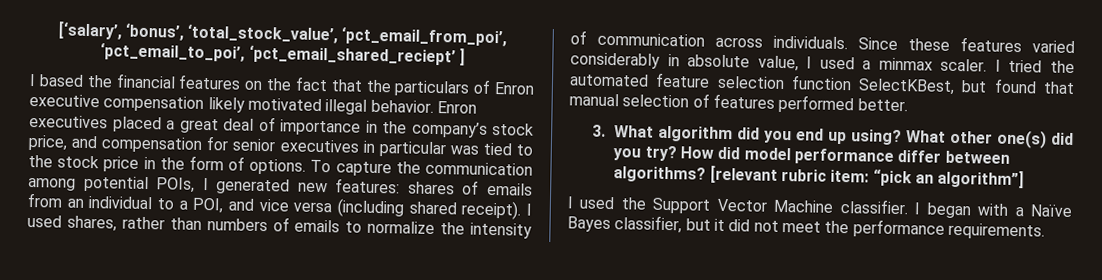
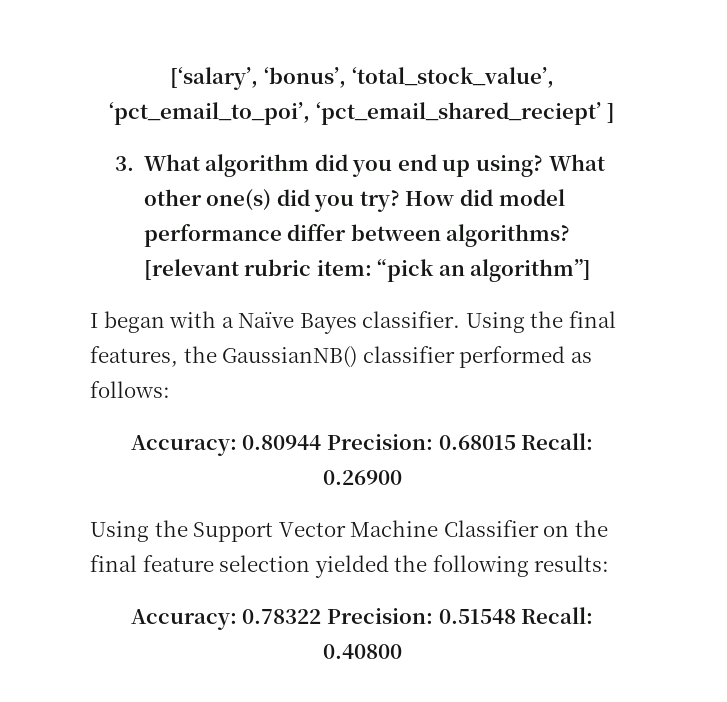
- [‘salary’, ‘bonus’, ‘total_stock_value’, ‘pct_email_from_poi’, ‘pct_email_to_poi’, ‘pct_email_shared_reciept’ ]
+ [‘salary’, ‘bonus’, ‘total_stock_value’, ‘pct_email_to_poi’, ‘pct_email_shared_reciept’ ]
- I based the financial features on the fact that the particulars of Enron executive compensation likely motivated illegal behavior. Enron executives placed a great deal of importance in the company’s stock price, and compensation for senior executives in particular was tied to the stock price in the form of options. To capture the communication among potential POIs, I generated new features: shares of emails from an individual to a POI, and vice versa (including shared receipt). I used shares, rather than numbers of emails to normalize the intensity of communication across individuals. Since these features varied considerably in absolute value, I used a minmax scaler. I tried the automated feature selection function SelectKBest, but found that manual selection of features performed better.
- I used the Support Vector Machine classifier. I began with a Naïve Bayes classifier, but it did not meet the performance requirements.
+ I began with a Naïve Bayes classifier. Using the final features, the GaussianNB() classifier performed as follows:
+ Accuracy: 0.80944 Precision: 0.68015 Recall: 0.26900
+ Using the Support Vector Machine Classifier on the final feature selection yielded the following results:
+ Accuracy: 0.78322 Precision: 0.51548 Recall: 0.40800

